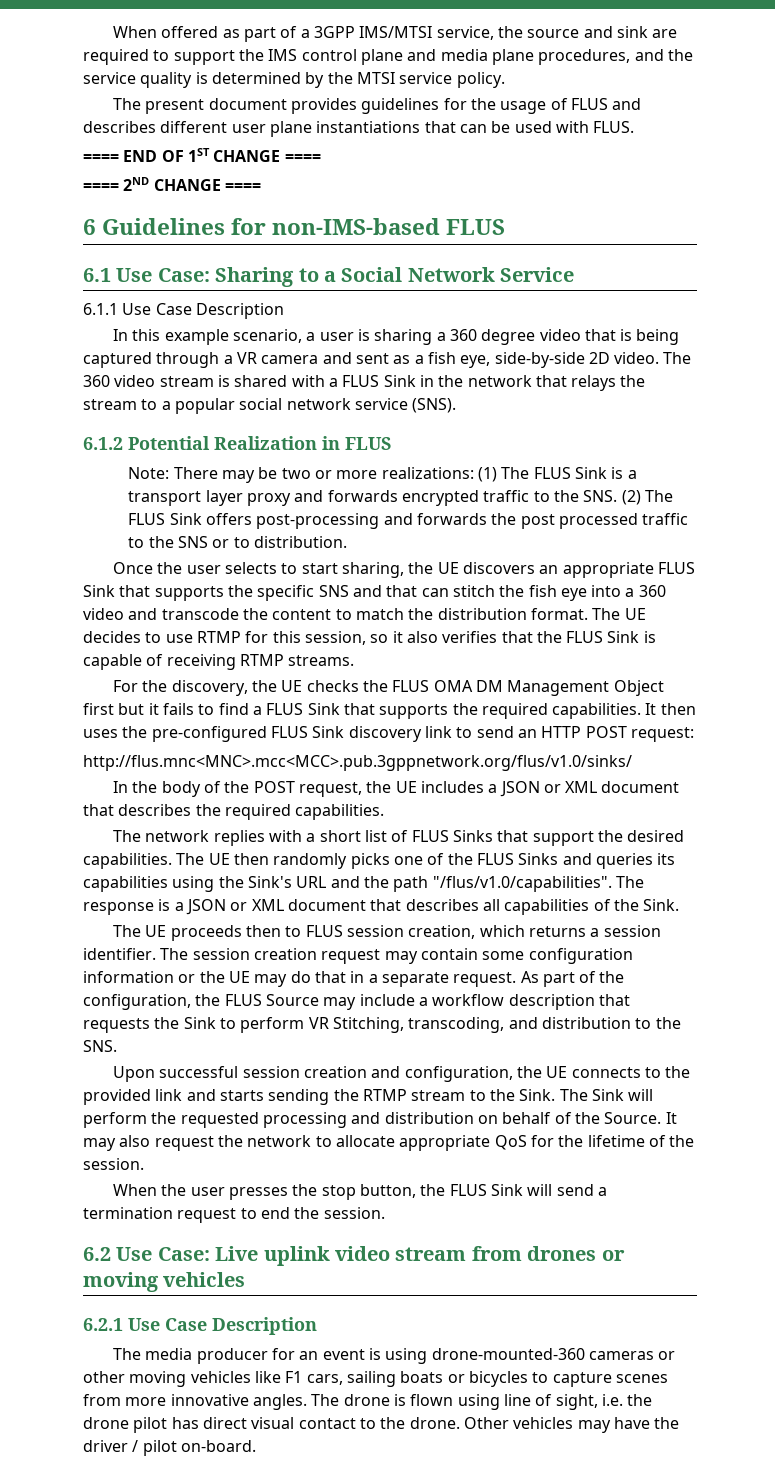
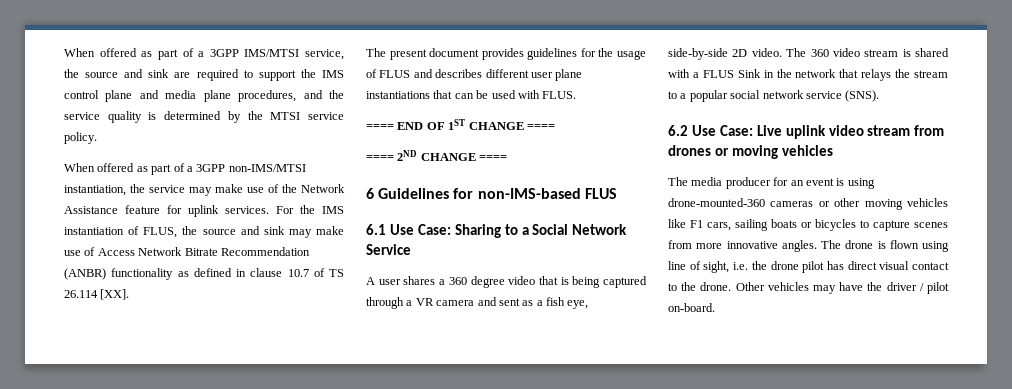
+ When offered as part of a 3GPP non-IMS/MTSI instantiation, the service may make use of the Network Assistance feature for uplink services. For the IMS instantiation of FLUS, the source and sink may make use of Access Network Bitrate Recommendation (ANBR) functionality as defined in clause 10.7 of TS 26.114 [XX].
- 6.1.1 Use Case Description
- In this example scenario, a user is sharing a 360 degree video that is being captured through a VR camera and sent as a fish eye, side-by-side 2D video.
+ A user shares a 360 degree video that is being captured through a VR camera and sent as a fish eye, side-by-side 2D video.
- 6.1.2 Potential Realization in FLUS
- Note: There may be two or more realizations: (1) The FLUS Sink is a transport layer proxy and forwards encrypted traffic to the SNS. (2) The FLUS Sink offers post-processing and forwards the post processed traffic to the SNS or to distribution.
- Once the user selects to start sharing, the UE discovers an appropriate FLUS Sink that supports the specific SNS and that can stitch the fish eye into a 360 video and transcode the content to match the distribution format. The UE decides to use RTMP for this session, so it also verifies that the FLUS Sink is capable of receiving RTMP streams.
- For the discovery, the UE checks the FLUS OMA DM Management Object first but it fails to find a FLUS Sink that supports the required capabilities. It then uses the pre-configured FLUS Sink discovery link to send an HTTP POST request:
- http://flus.mnc<MNC>.mcc<MCC>.pub.3gppnetwork.org/flus/v1.0/sinks/
- In the body of the POST request, the UE includes a JSON or XML document that describes the required capabilities.
- The network replies with a short list of FLUS Sinks that support the desired capabilities. The UE then randomly picks one of the FLUS Sinks and queries its capabilities using the Sink's URL and the path "/flus/v1.0/capabilities". The response is a JSON or XML document that describes all capabilities of the Sink.
- The UE proceeds then to FLUS session creation, which returns a session identifier. The session creation request may contain some configuration information or the UE may do that in a separate request. As part of the configuration, the FLUS Source may include a workflow description that requests the Sink to perform VR Stitching, transcoding, and distribution to the SNS.
- Upon successful session creation and configuration, the UE connects to the provided link and starts sending the RTMP stream to the Sink. The Sink will perform the requested processing and distribution on behalf of the Source. It may also request the network to allocate appropriate QoS for the lifetime of the session.
- When the user presses the stop button, the FLUS Sink will send a termination request to end the session.
- 6.2.1 Use Case Description

